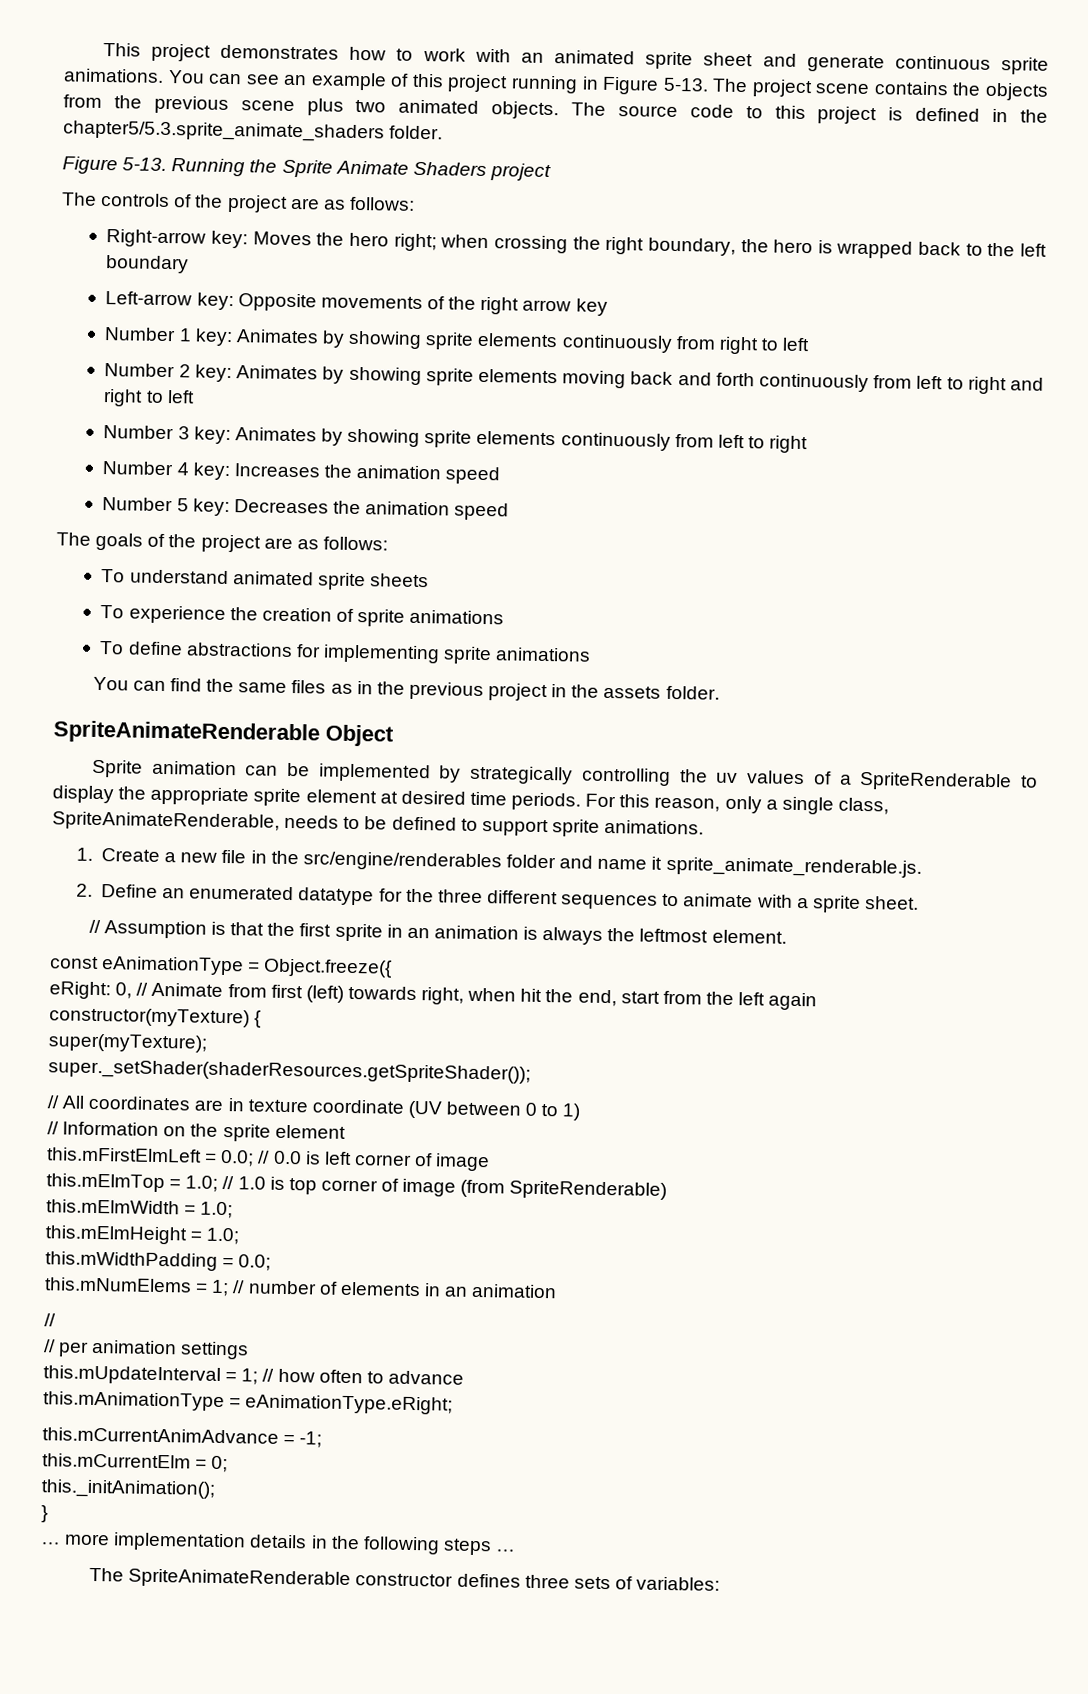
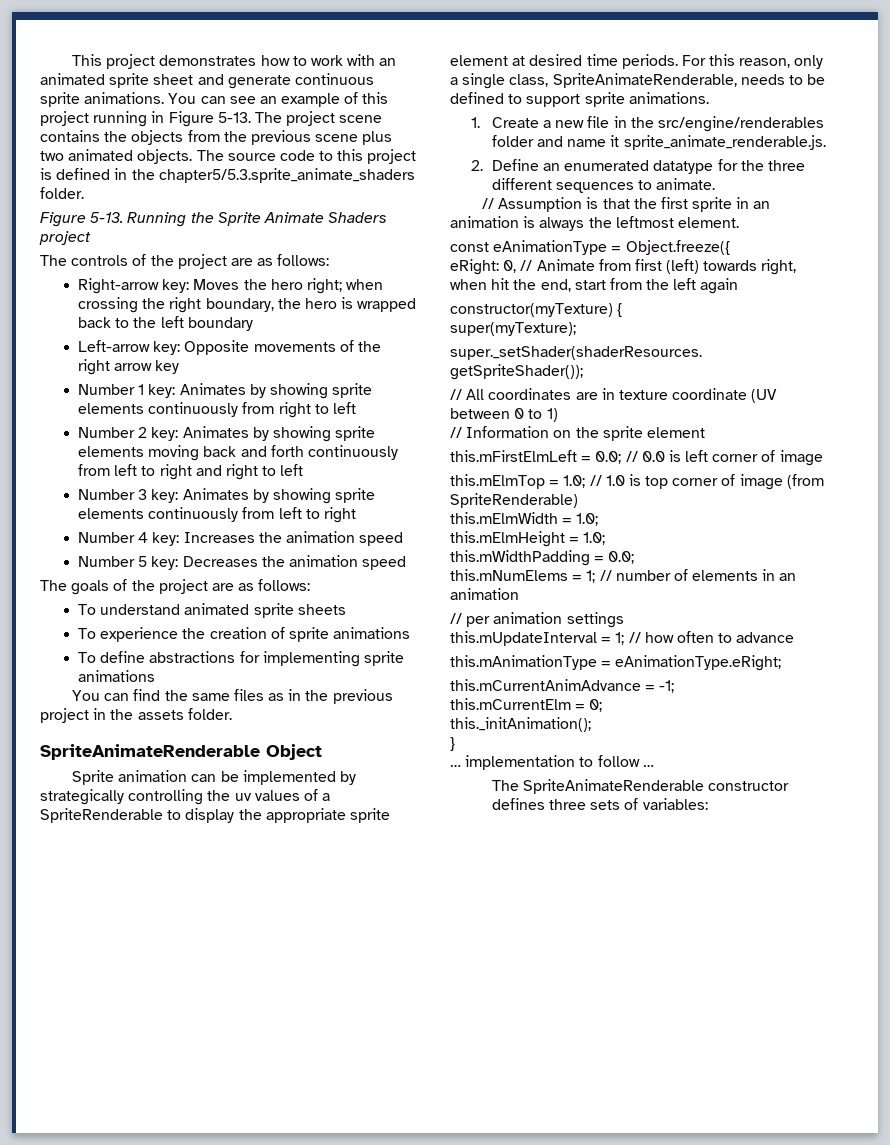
- 2. Define an enumerated datatype for the three different sequences to animate with a sprite sheet.
+ 2. Define an enumerated datatype for the three different sequences to animate.
  this.mNumElems = 1; // number of elements in an animation
- //
- … more implementation details in the following steps …
+ … implementation to follow …

